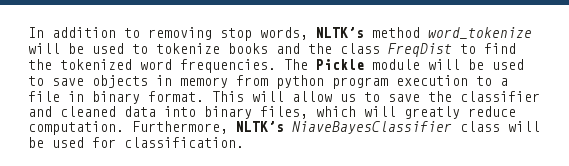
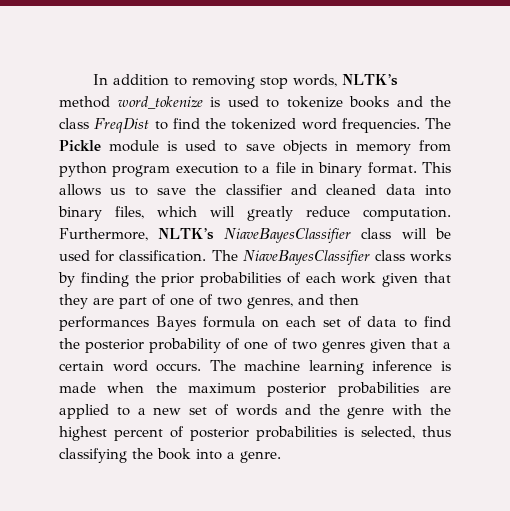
- In addition to removing stop words, NLTK’s method word_tokenize will be used to tokenize books and the class FreqDist to find the tokenized word frequencies.
+ In addition to removing stop words, NLTK’s method word_tokenize is used to tokenize books and the class FreqDist to find the tokenized word frequencies.
- The Pickle module will be used to save objects in memory from python program execution to a file in binary format.
+ The Pickle module is used to save objects in memory from python program execution to a file in binary format.
- This will allow us to save the classifier and cleaned data into binary files, which will greatly reduce computation.
+ This allows us to save the classifier and cleaned data into binary files, which will greatly reduce computation.
+ The NiaveBayesClassifier class works by finding the prior probabilities of each work given that they are part of one of two genres, and then performances Bayes formula on each set of data to find the posterior probability of one of two genres given that a certain word occurs. The machine learning inference is made when the maximum posterior probabilities are applied to a new set of words and the genre with the highest percent of posterior probabilities is selected, thus classifying the book into a genre.

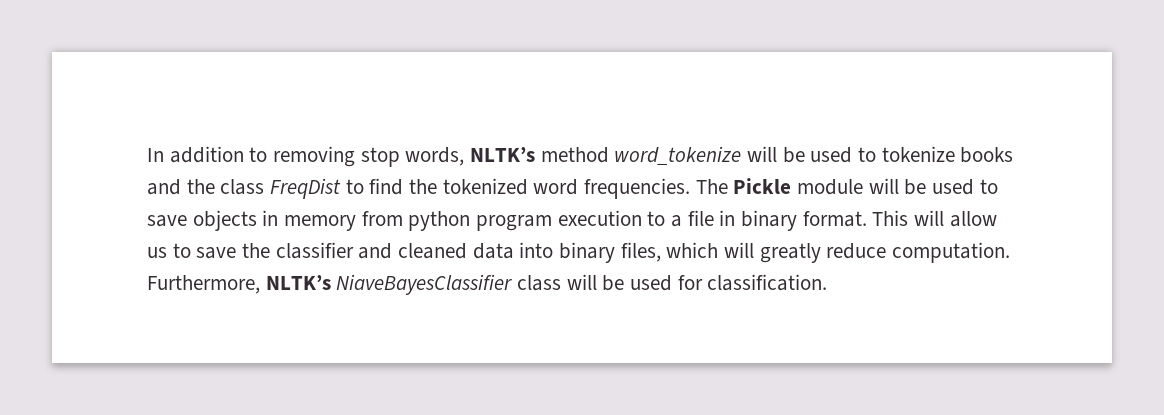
- In addition to removing stop words, NLTK’s method word_tokenize is used to tokenize books and the class FreqDist to find the tokenized word frequencies.
+ In addition to removing stop words, NLTK’s method word_tokenize will be used to tokenize books and the class FreqDist to find the tokenized word frequencies.
- The Pickle module is used to save objects in memory from python program execution to a file in binary format.
+ The Pickle module will be used to save objects in memory from python program execution to a file in binary format.
- This allows us to save the classifier and cleaned data into binary files, which will greatly reduce computation.
+ This will allow us to save the classifier and cleaned data into binary files, which will greatly reduce computation.
- The NiaveBayesClassifier class works by finding the prior probabilities of each work given that they are part of one of two genres, and then performances Bayes formula on each set of data to find the posterior probability of one of two genres given that a certain word occurs. The machine learning inference is made when the maximum posterior probabilities are applied to a new set of words and the genre with the highest percent of posterior probabilities is selected, thus classifying the book into a genre.

